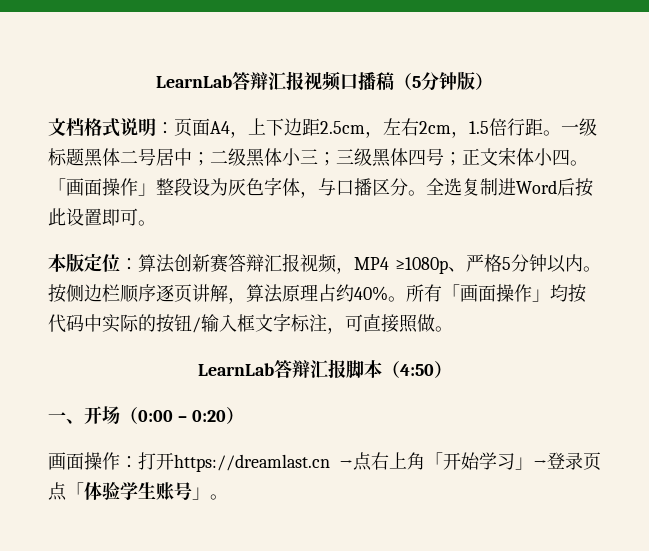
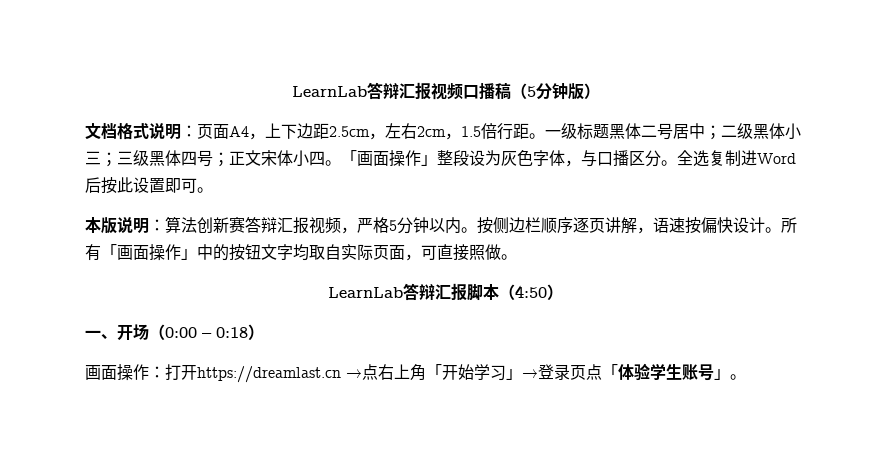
- 本版定位：算法创新赛答辩汇报视频，MP4 ≥1080p、严格5分钟以内。
+ 本版说明：算法创新赛答辩汇报视频，严格5分钟以内。
- 按侧边栏顺序逐页讲解，算法原理占约40%。
+ 按侧边栏顺序逐页讲解，语速按偏快设计。
- 所有「画面操作」均按代码中实际的按钮/输入框文字标注，可直接照做。
+ 所有「画面操作」中的按钮文字均取自实际页面，可直接照做。
- 一、开场（0:00 – 0:20）
+ 一、开场（0:00 – 0:18）

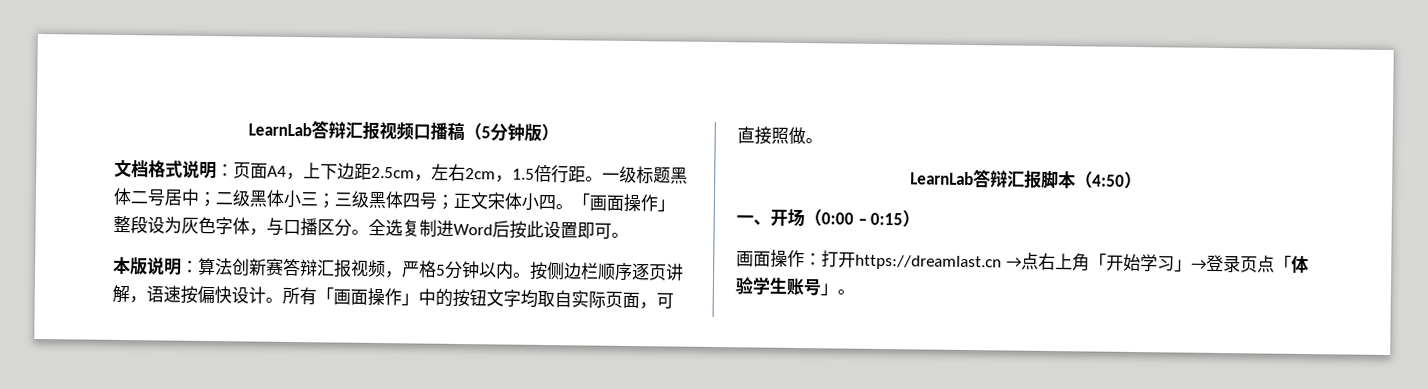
- 一、开场（0:00 – 0:18）
+ 一、开场（0:00 – 0:15）

